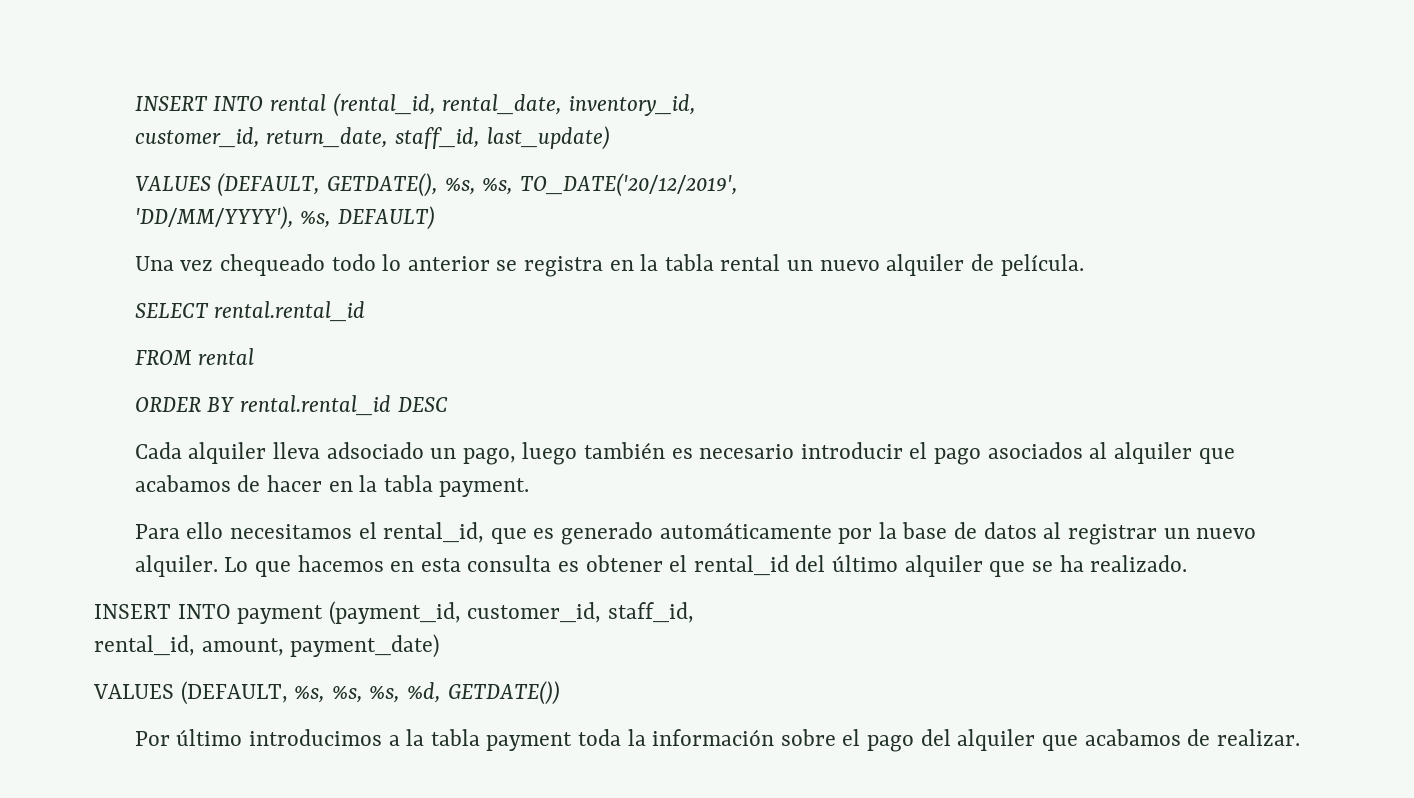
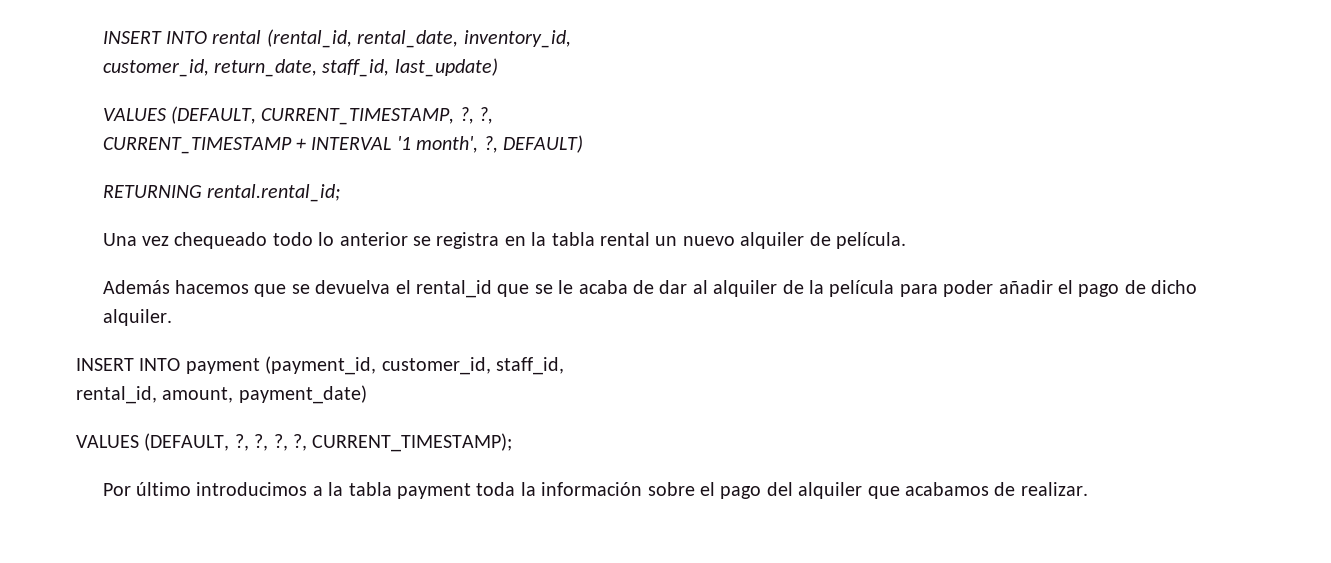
- VALUES (DEFAULT, GETDATE(), %s, %s, TO_DATE('20/12/2019',
- 'DD/MM/YYYY'), %s, DEFAULT)
+ VALUES (DEFAULT, CURRENT_TIMESTAMP, ?, ?,
+ CURRENT_TIMESTAMP + INTERVAL '1 month', ?, DEFAULT)
+ RETURNING rental.rental_id;
- SELECT rental.rental_id
- FROM rental
- ORDER BY rental.rental_id DESC
- Cada alquiler lleva adsociado un pago, luego también es necesario introducir el pago asociados al alquiler que acabamos de hacer en la tabla payment.
- Para ello necesitamos el rental_id, que es generado automáticamente por la base de datos al registrar un nuevo alquiler. Lo que hacemos en esta consulta es obtener el rental_id del último alquiler que se ha realizado.
+ Además hacemos que se devuelva el rental_id que se le acaba de dar al alquiler de la película para poder añadir el pago de dicho alquiler.
- VALUES (DEFAULT, %s, %s, %s, %d, GETDATE())
+ VALUES (DEFAULT, ?, ?, ?, ?, CURRENT_TIMESTAMP);

